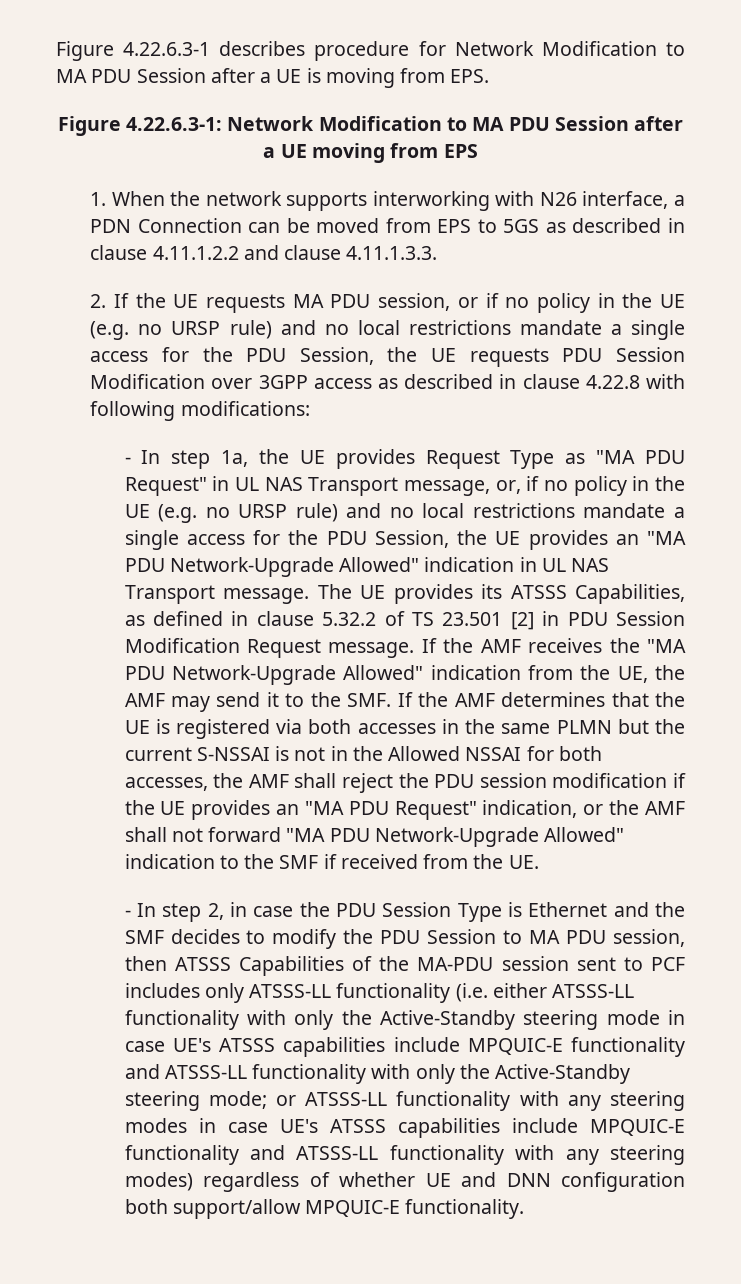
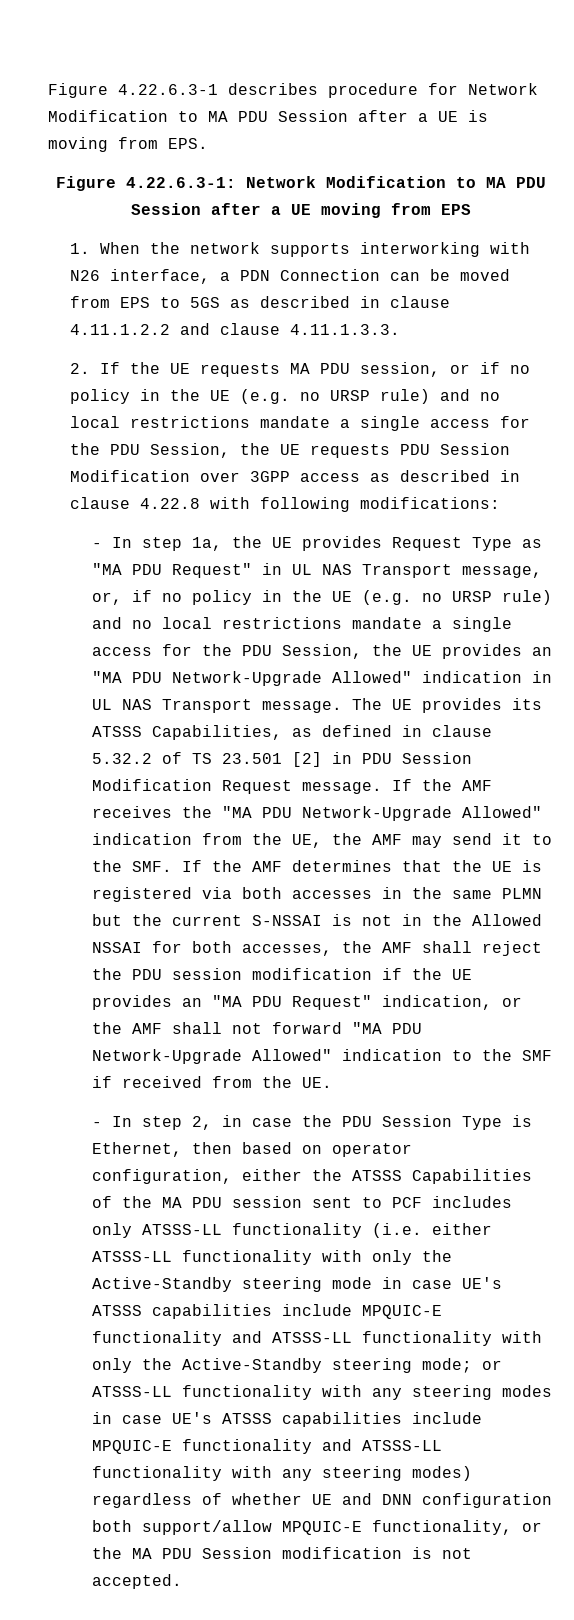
- - In step 2, in case the PDU Session Type is Ethernet and the SMF decides to modify the PDU Session to MA PDU session, then ATSSS Capabilities of the MA-PDU session sent to PCF includes only ATSSS-LL functionality (i.e. either ATSSS-LL functionality with only the Active-Standby steering mode in case UE's ATSSS capabilities include MPQUIC-E functionality and ATSSS-LL functionality with only the Active-Standby steering mode;
+ - In step 2, in case the PDU Session Type is Ethernet, then based on operator configuration, either the ATSSS Capabilities of the MA PDU session sent to PCF includes only ATSSS-LL functionality (i.e. either ATSSS-LL functionality with only the Active-Standby steering mode in case UE's ATSSS capabilities include MPQUIC-E functionality and ATSSS-LL functionality with only the Active-Standby steering mode;
- or ATSSS-LL functionality with any steering modes in case UE's ATSSS capabilities include MPQUIC-E functionality and ATSSS-LL functionality with any steering modes) regardless of whether UE and DNN configuration both support/allow MPQUIC-E functionality.
+ or ATSSS-LL functionality with any steering modes in case UE's ATSSS capabilities include MPQUIC-E functionality and ATSSS-LL functionality with any steering modes) regardless of whether UE and DNN configuration both support/allow MPQUIC-E functionality, or the MA PDU Session modification is not accepted.

